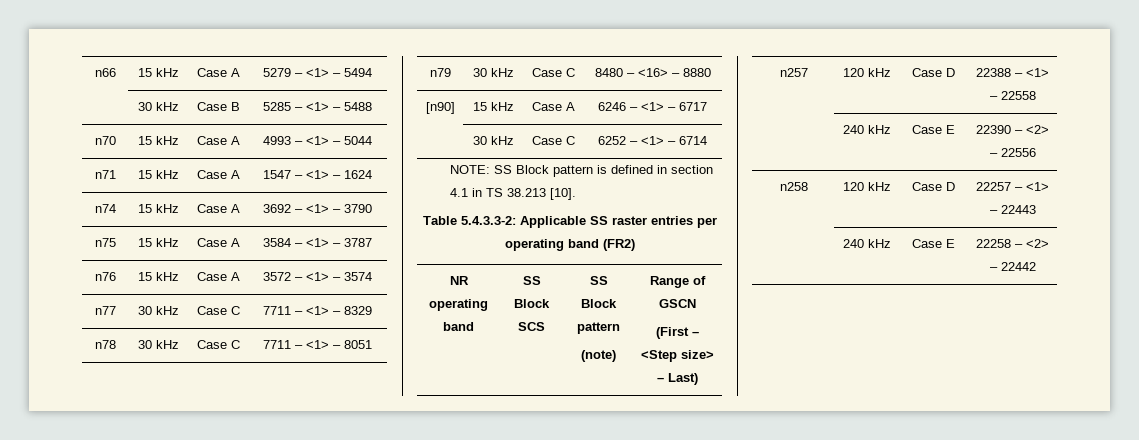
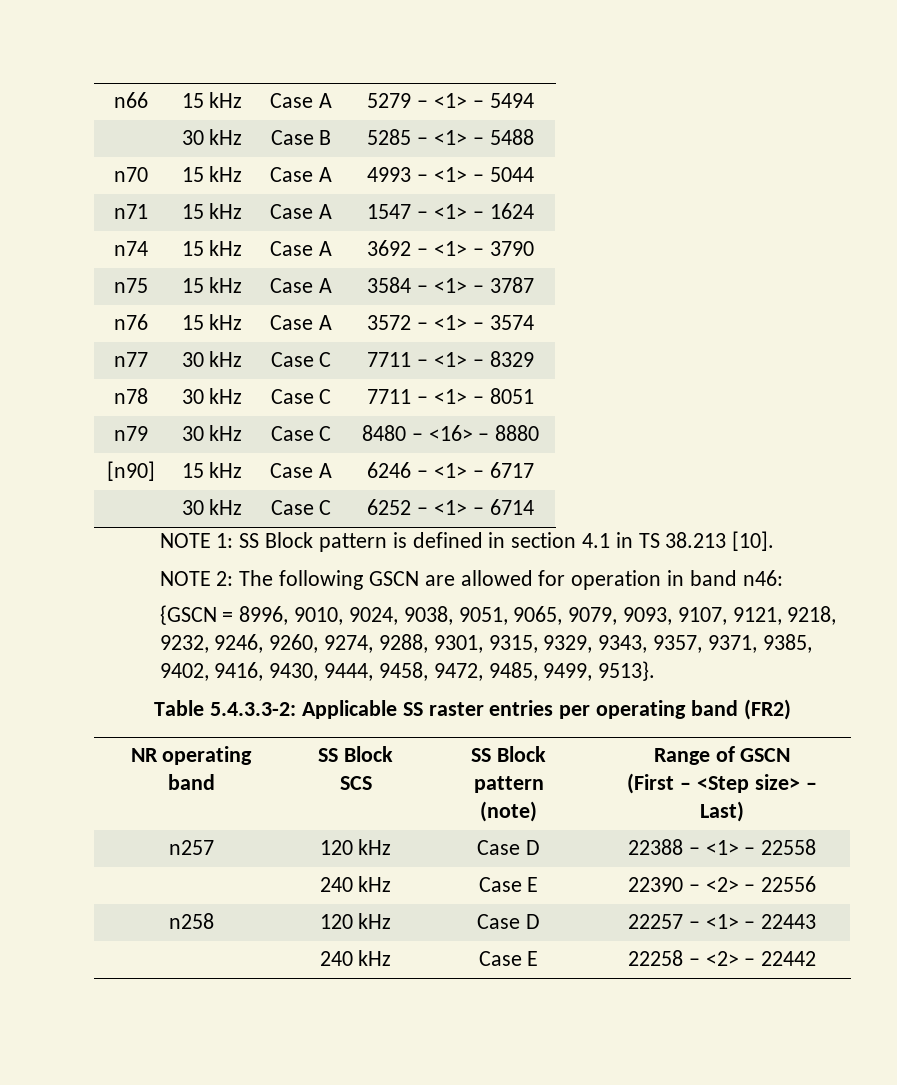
- NOTE: SS Block pattern is defined in section 4.1 in TS 38.213 [10].
+ NOTE 1: SS Block pattern is defined in section 4.1 in TS 38.213 [10].
+ NOTE 2: The following GSCN are allowed for operation in band n46:
+ {GSCN = 8996, 9010, 9024, 9038, 9051, 9065, 9079, 9093, 9107, 9121, 9218, 9232, 9246, 9260, 9274, 9288, 9301, 9315, 9329, 9343, 9357, 9371, 9385, 9402, 9416, 9430, 9444, 9458, 9472, 9485, 9499, 9513}.

